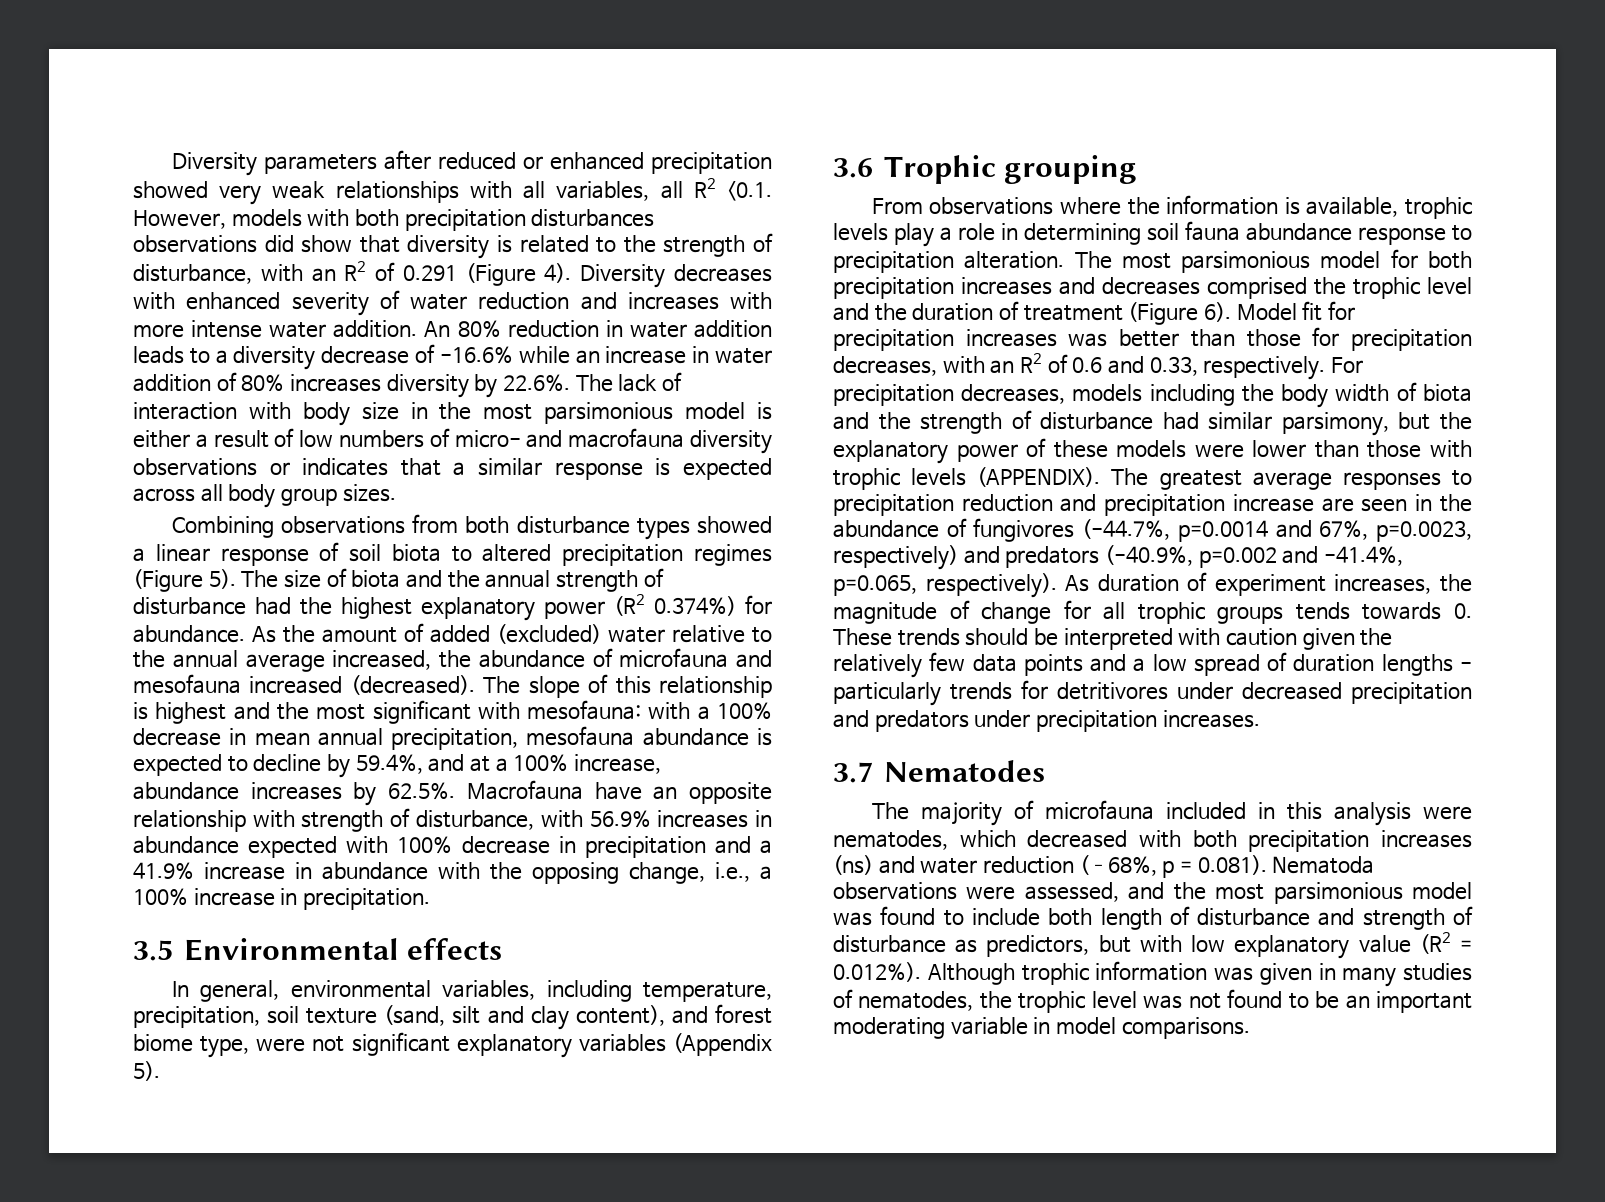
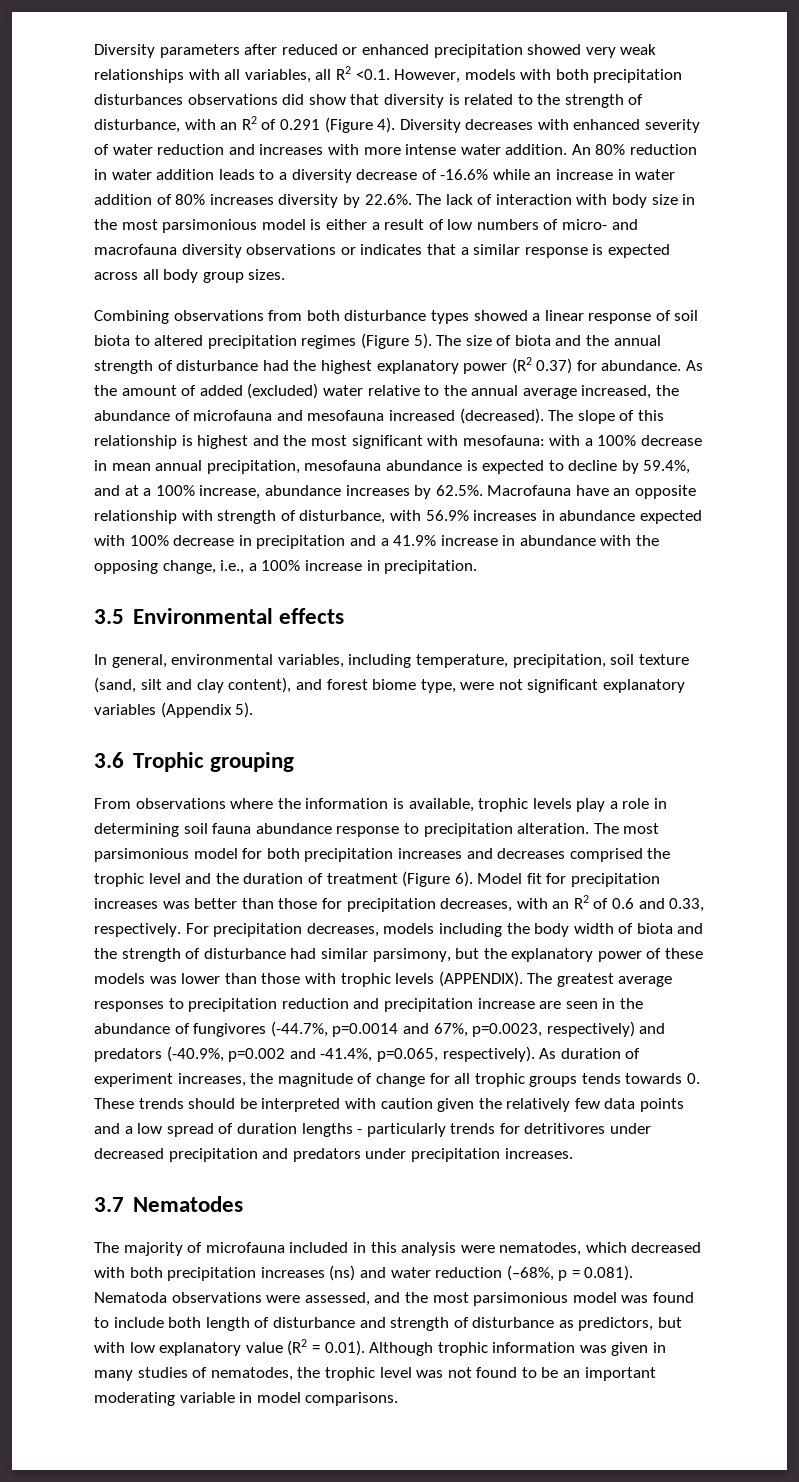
- The size of biota and the annual strength of disturbance had the highest explanatory power (R2 0.374%) for abundance.
+ The size of biota and the annual strength of disturbance had the highest explanatory power (R2 0.37) for abundance.
- For precipitation decreases, models including the body width of biota and the strength of disturbance had similar parsimony, but the explanatory power of these models were lower than those with trophic levels (APPENDIX).
+ For precipitation decreases, models including the body width of biota and the strength of disturbance had similar parsimony, but the explanatory power of these models was lower than those with trophic levels (APPENDIX).
- The majority of microfauna included in this analysis were nematodes, which decreased with both precipitation increases (ns) and water reduction (–68%, p = 0.081). Nematoda observations were assessed, and the most parsimonious model was found to include both length of disturbance and strength of disturbance as predictors, but with low explanatory value (R2 = 0.012%). Although trophic information was given in many studies of nematodes, the trophic level was not found to be an important moderating variable in model comparisons.
+ The majority of microfauna included in this analysis were nematodes, which decreased with both precipitation increases (ns) and water reduction (–68%, p = 0.081). Nematoda observations were assessed, and the most parsimonious model was found to include both length of disturbance and strength of disturbance as predictors, but with low explanatory value (R2 = 0.01). Although trophic information was given in many studies of nematodes, the trophic level was not found to be an important moderating variable in model comparisons.

